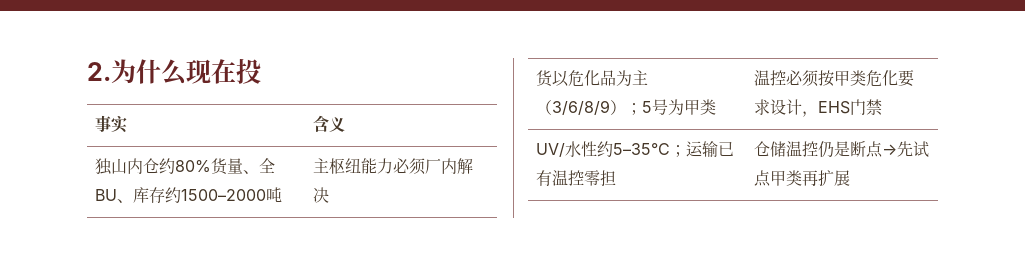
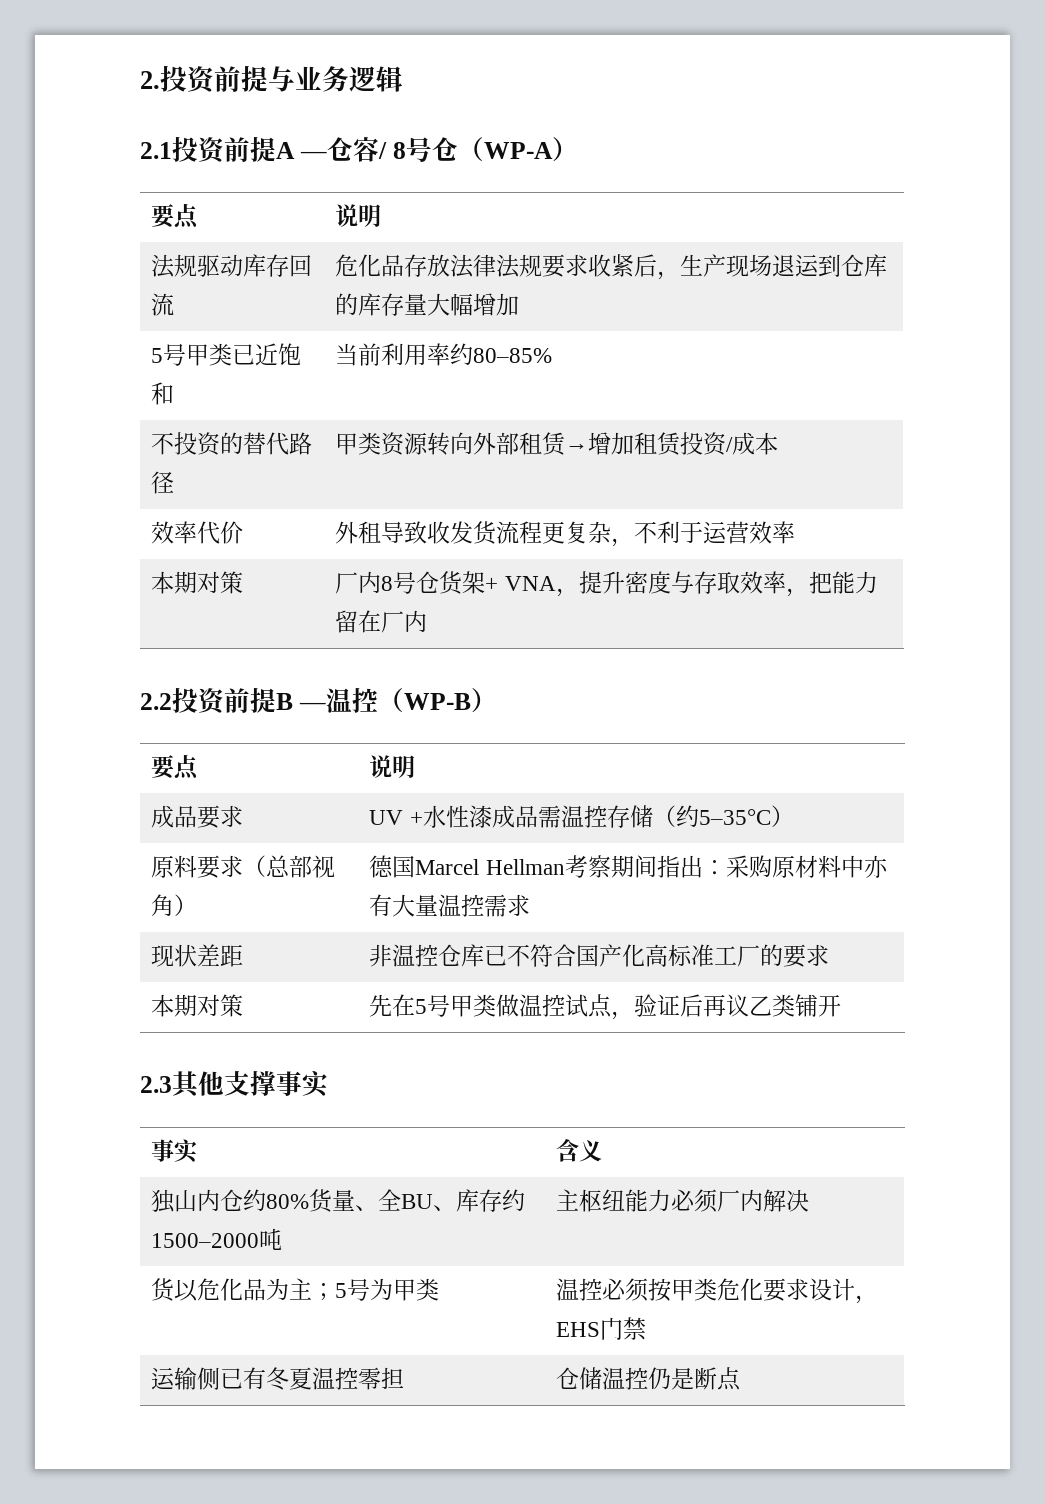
- 2.为什么现在投
+ 2.投资前提与业务逻辑
+ 2.1投资前提A —仓容/ 8号仓（WP-A）
+ 要点 | 说明
+ 法规驱动库存回流 | 危化品存放法律法规要求收紧后，生产现场退运到仓库的库存量大幅增加
+ 5号甲类已近饱和 | 当前利用率约80–85%
+ 不投资的替代路径 | 甲类资源转向外部租赁→增加租赁投资/成本
+ 效率代价 | 外租导致收发货流程更复杂，不利于运营效率
+ 本期对策 | 厂内8号仓货架+ VNA，提升密度与存取效率，把能力留在厂内
+ 2.2投资前提B —温控（WP-B）
+ 要点 | 说明
+ 成品要求 | UV +水性漆成品需温控存储（约5–35°C）
+ 原料要求（总部视角） | 德国Marcel Hellman考察期间指出：采购原材料中亦有大量温控需求
+ 现状差距 | 非温控仓库已不符合国产化高标准工厂的要求
+ 本期对策 | 先在5号甲类做温控试点，验证后再议乙类铺开
+ 2.3其他支撑事实
- 货以危化品为主（3/6/8/9）；5号为甲类 | 温控必须按甲类危化要求设计，EHS门禁
+ 货以危化品为主；5号为甲类 | 温控必须按甲类危化要求设计，EHS门禁
- UV/水性约5–35°C；运输已有温控零担 | 仓储温控仍是断点→先试点甲类再扩展
+ 运输侧已有冬夏温控零担 | 仓储温控仍是断点

